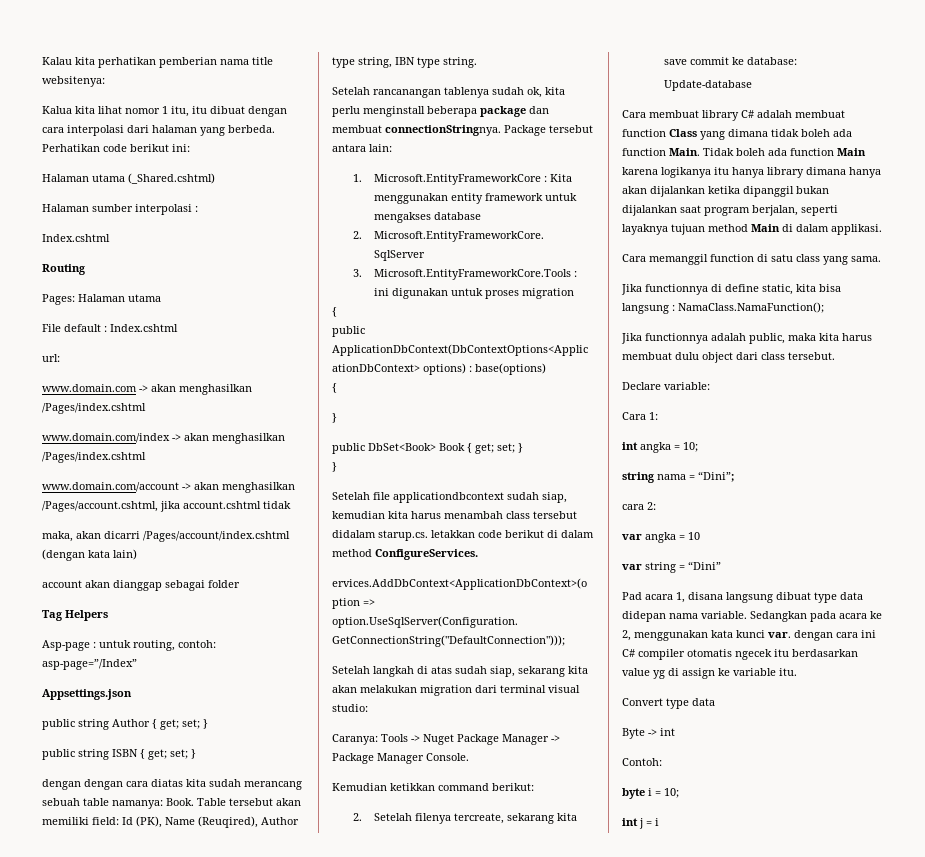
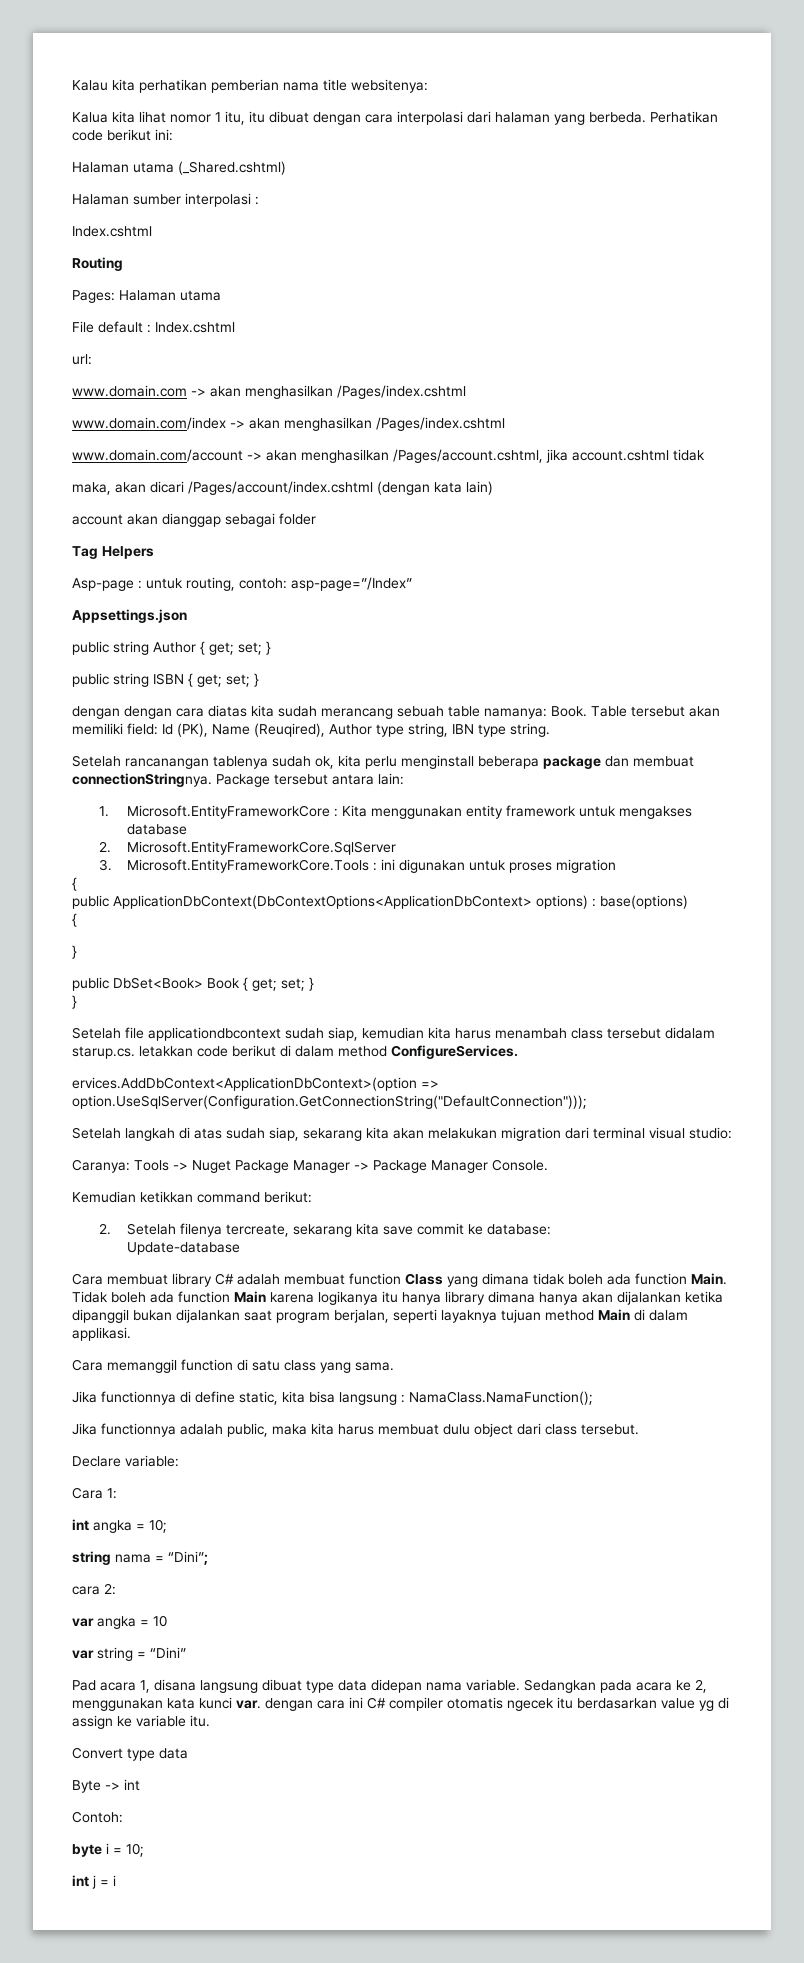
- maka, akan dicarri /Pages/account/index.cshtml (dengan kata lain)
+ maka, akan dicari /Pages/account/index.cshtml (dengan kata lain)

